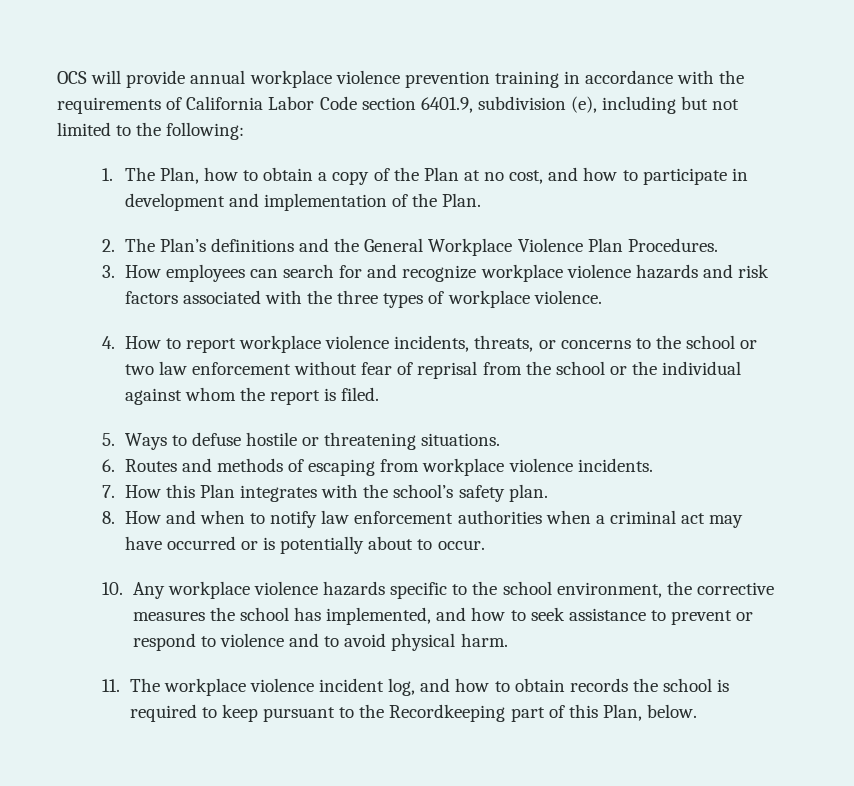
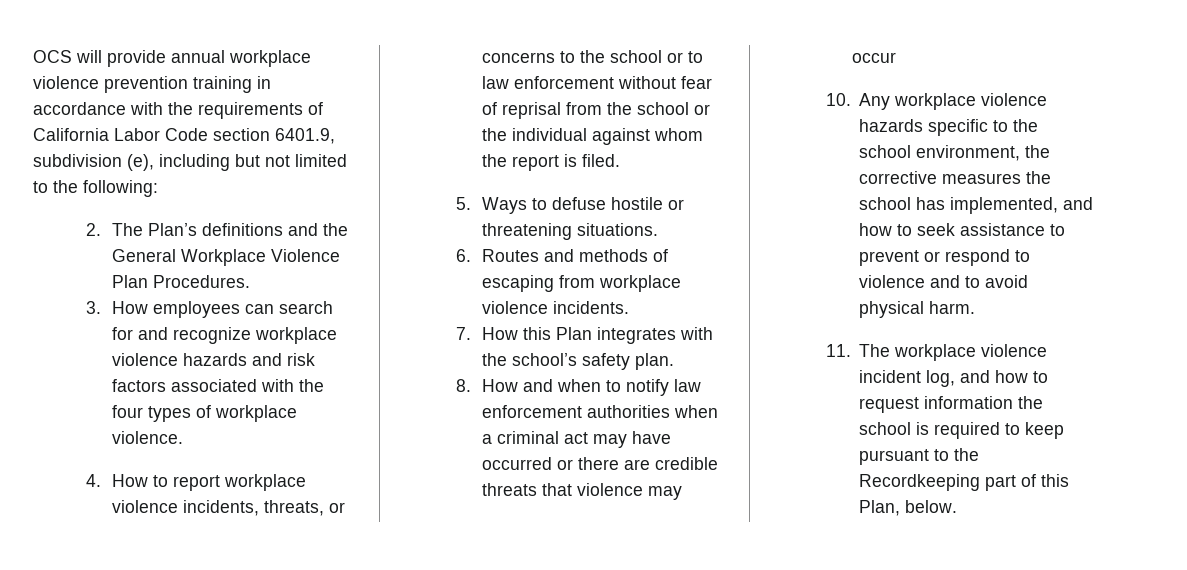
- 1. The Plan, how to obtain a copy of the Plan at no cost, and how to participate in development and implementation of the Plan.
- 3. How employees can search for and recognize workplace violence hazards and risk factors associated with the three types of workplace violence.
+ 3. How employees can search for and recognize workplace violence hazards and risk factors associated with the four types of workplace violence.
- 4. How to report workplace violence incidents, threats, or concerns to the school or two law enforcement without fear of reprisal from the school or the individual against whom the report is filed.
+ 4. How to report workplace violence incidents, threats, or concerns to the school or to law enforcement without fear of reprisal from the school or the individual against whom the report is filed.
- 8. How and when to notify law enforcement authorities when a criminal act may have occurred or is potentially about to occur.
+ 8. How and when to notify law enforcement authorities when a criminal act may have occurred or there are credible threats that violence may occur
- 11. The workplace violence incident log, and how to obtain records the school is required to keep pursuant to the Recordkeeping part of this Plan, below.
+ 11. The workplace violence incident log, and how to request information the school is required to keep pursuant to the Recordkeeping part of this Plan, below.

